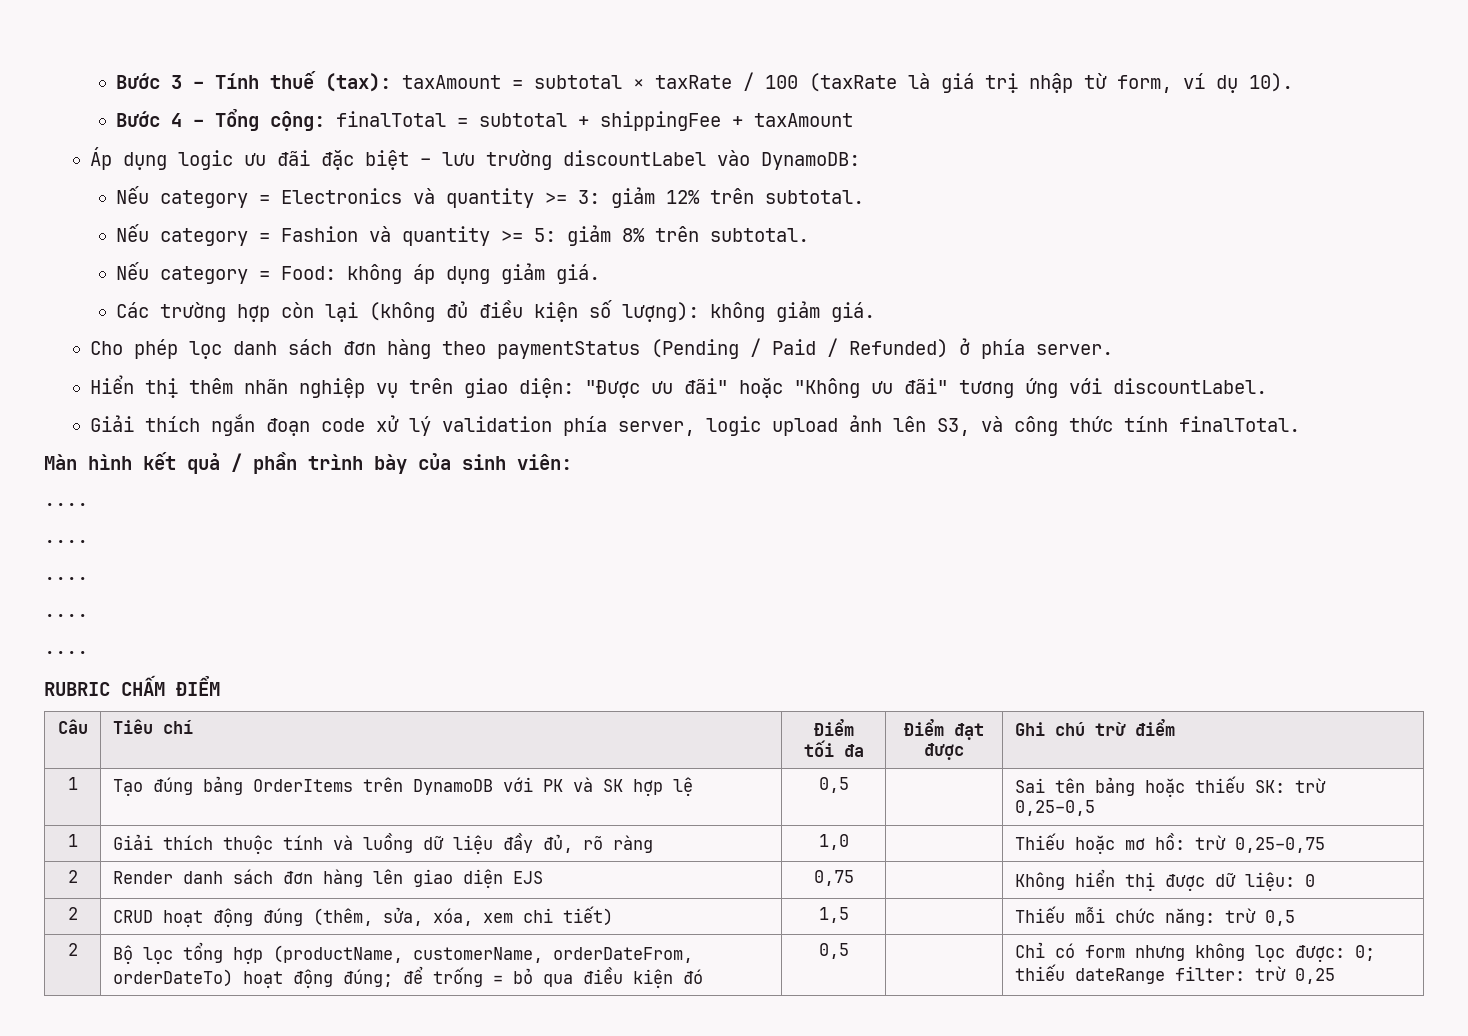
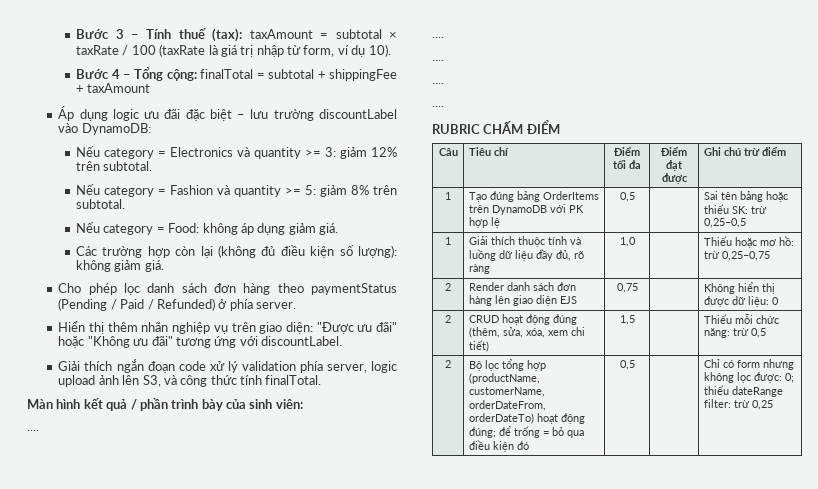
- 1 | Tạo đúng bảng OrderItems trên DynamoDB với PK và SK hợp lệ | 0,5 | | Sai tên bảng hoặc thiếu SK: trừ 0,25–0,5
+ 1 | Tạo đúng bảng OrderItems trên DynamoDB với PK hợp lệ | 0,5 | | Sai tên bảng hoặc thiếu SK: trừ 0,25–0,5

